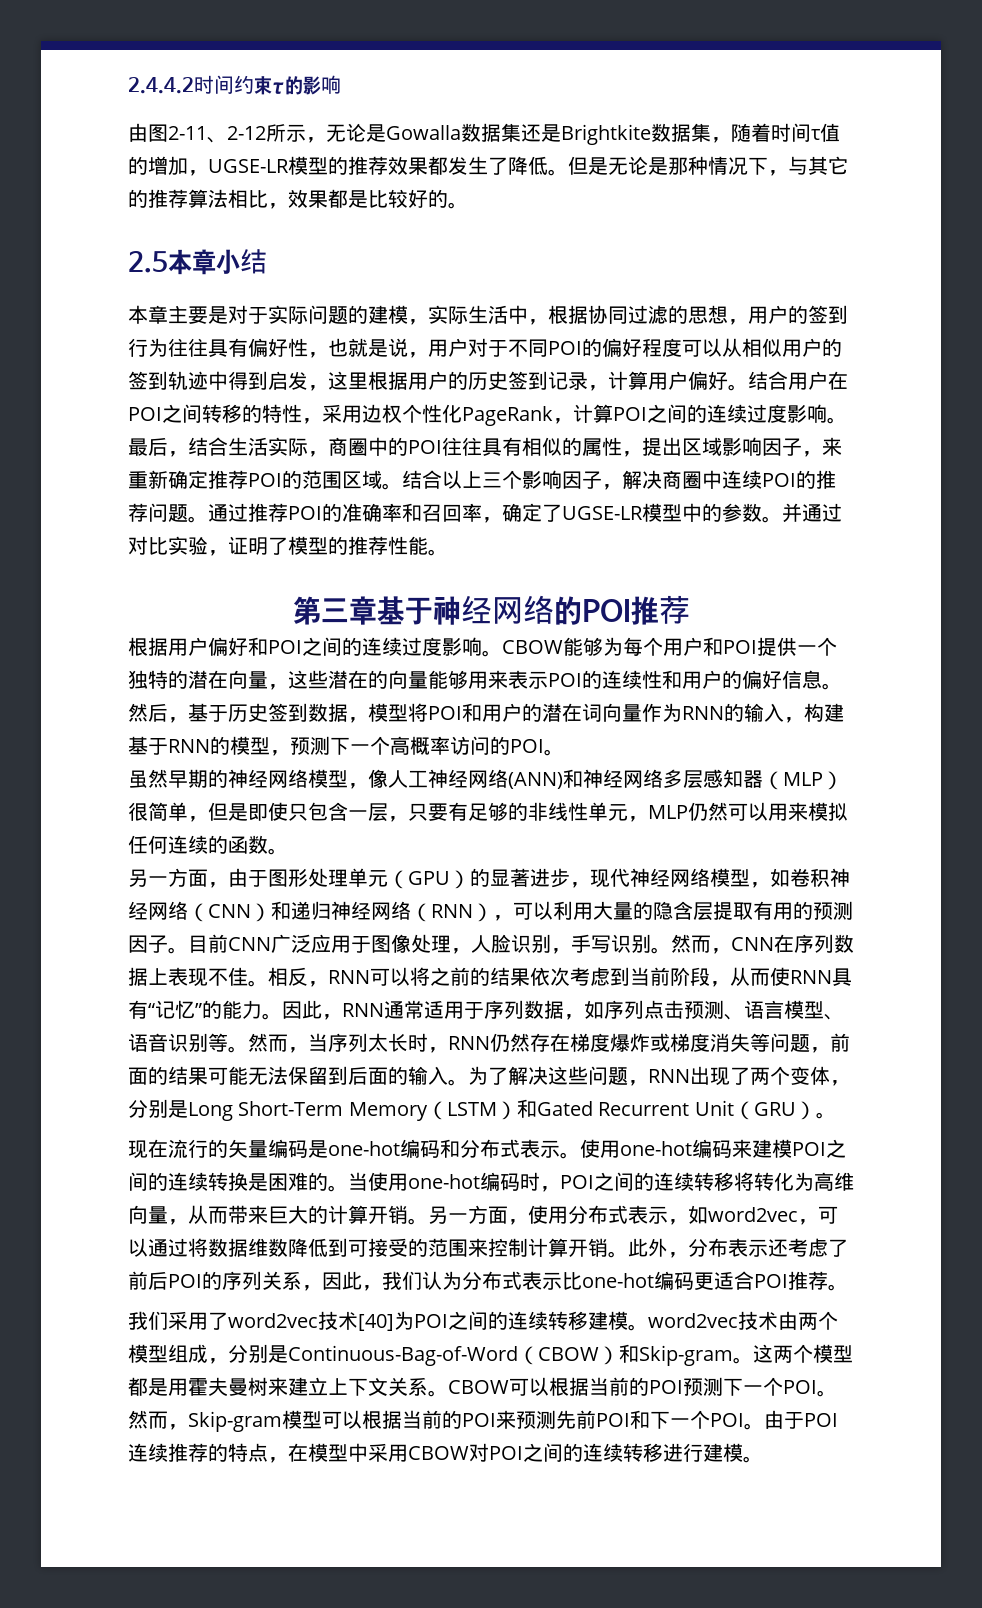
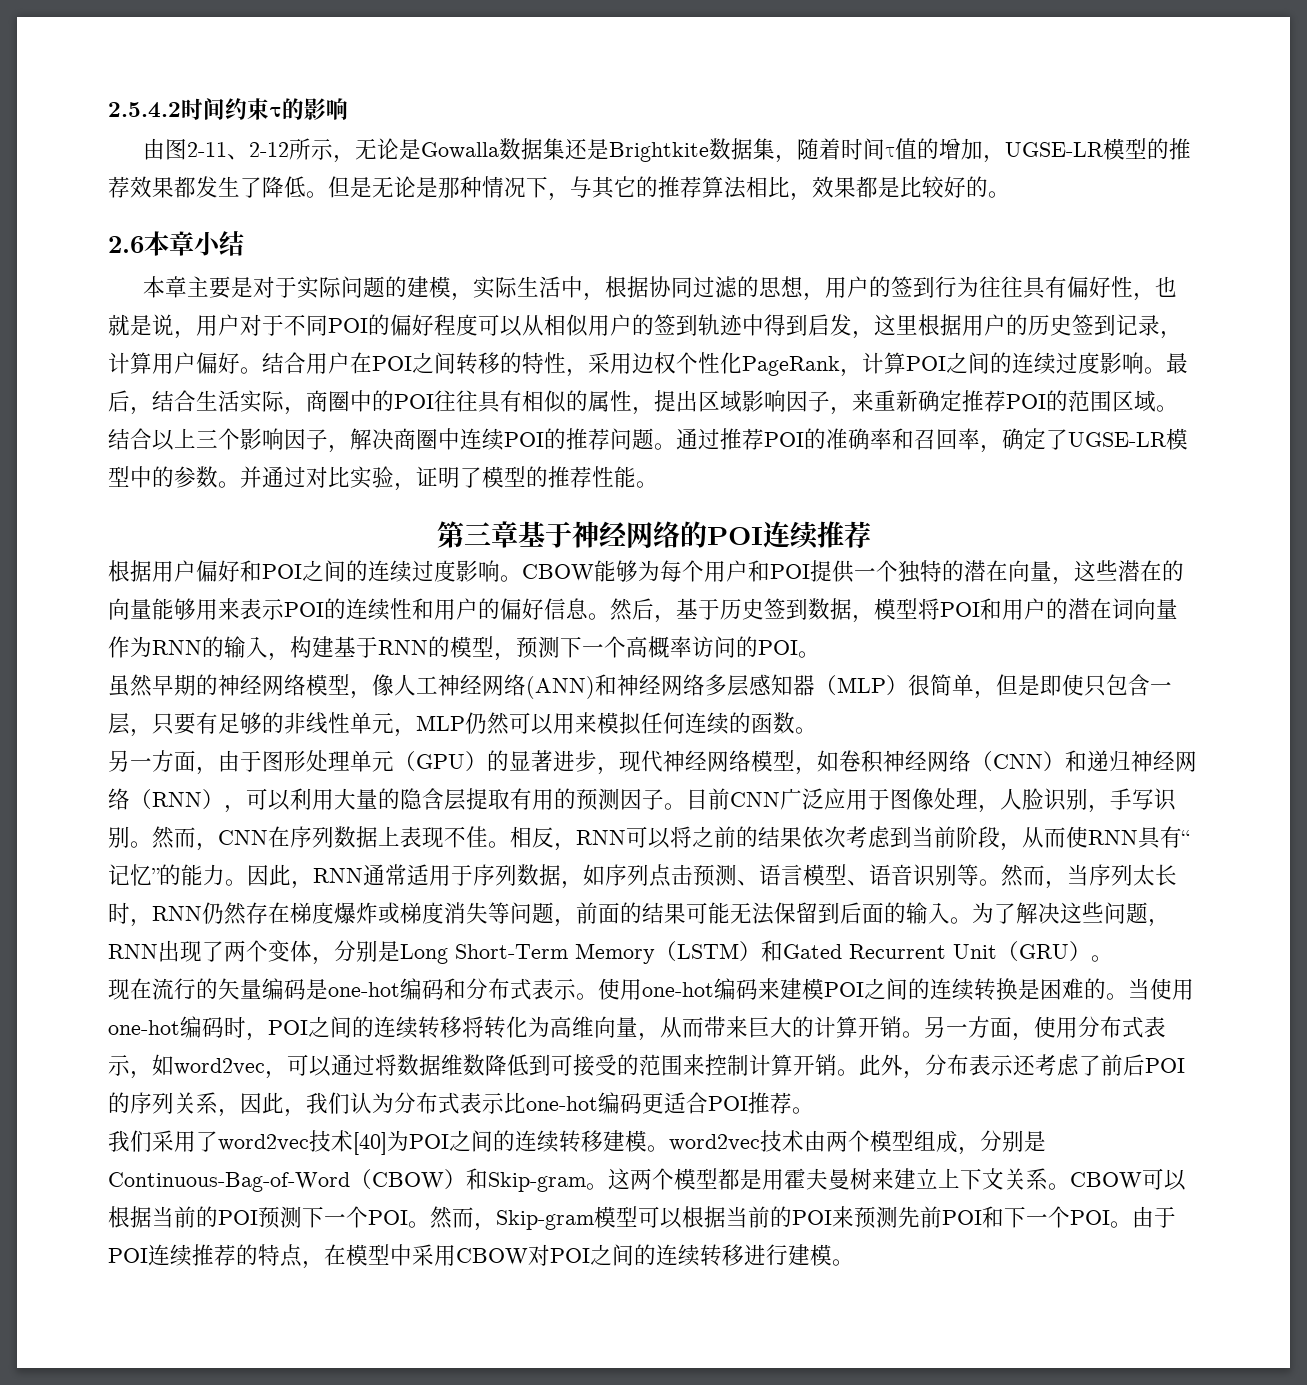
- 2.4.4.2时间约束τ的影响
+ 2.5.4.2时间约束τ的影响
- 2.5本章小结
+ 2.6本章小结
- 第三章基于神经网络的POI推荐
+ 第三章基于神经网络的POI连续推荐

